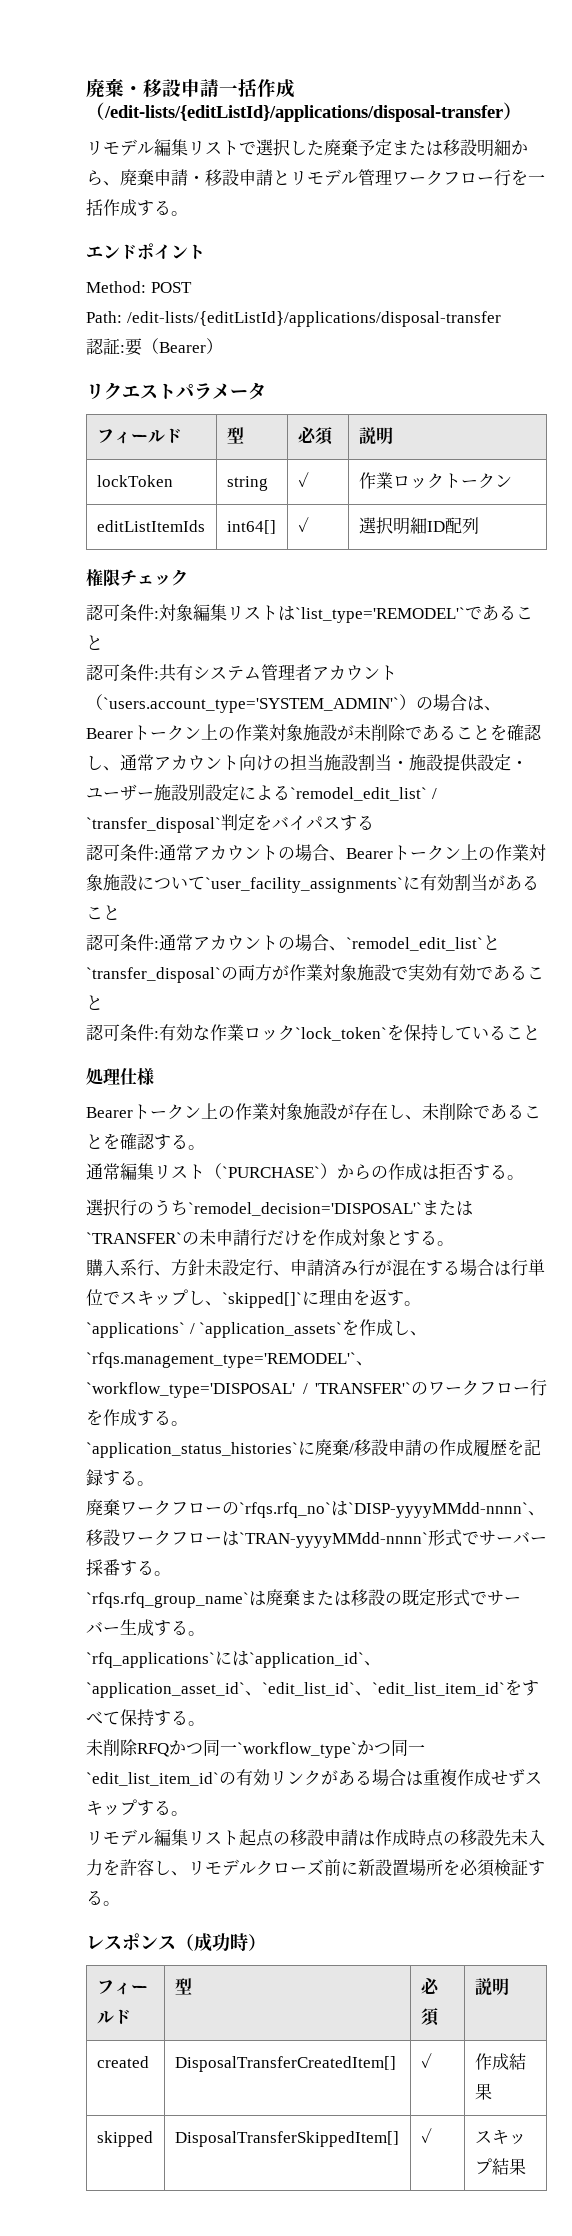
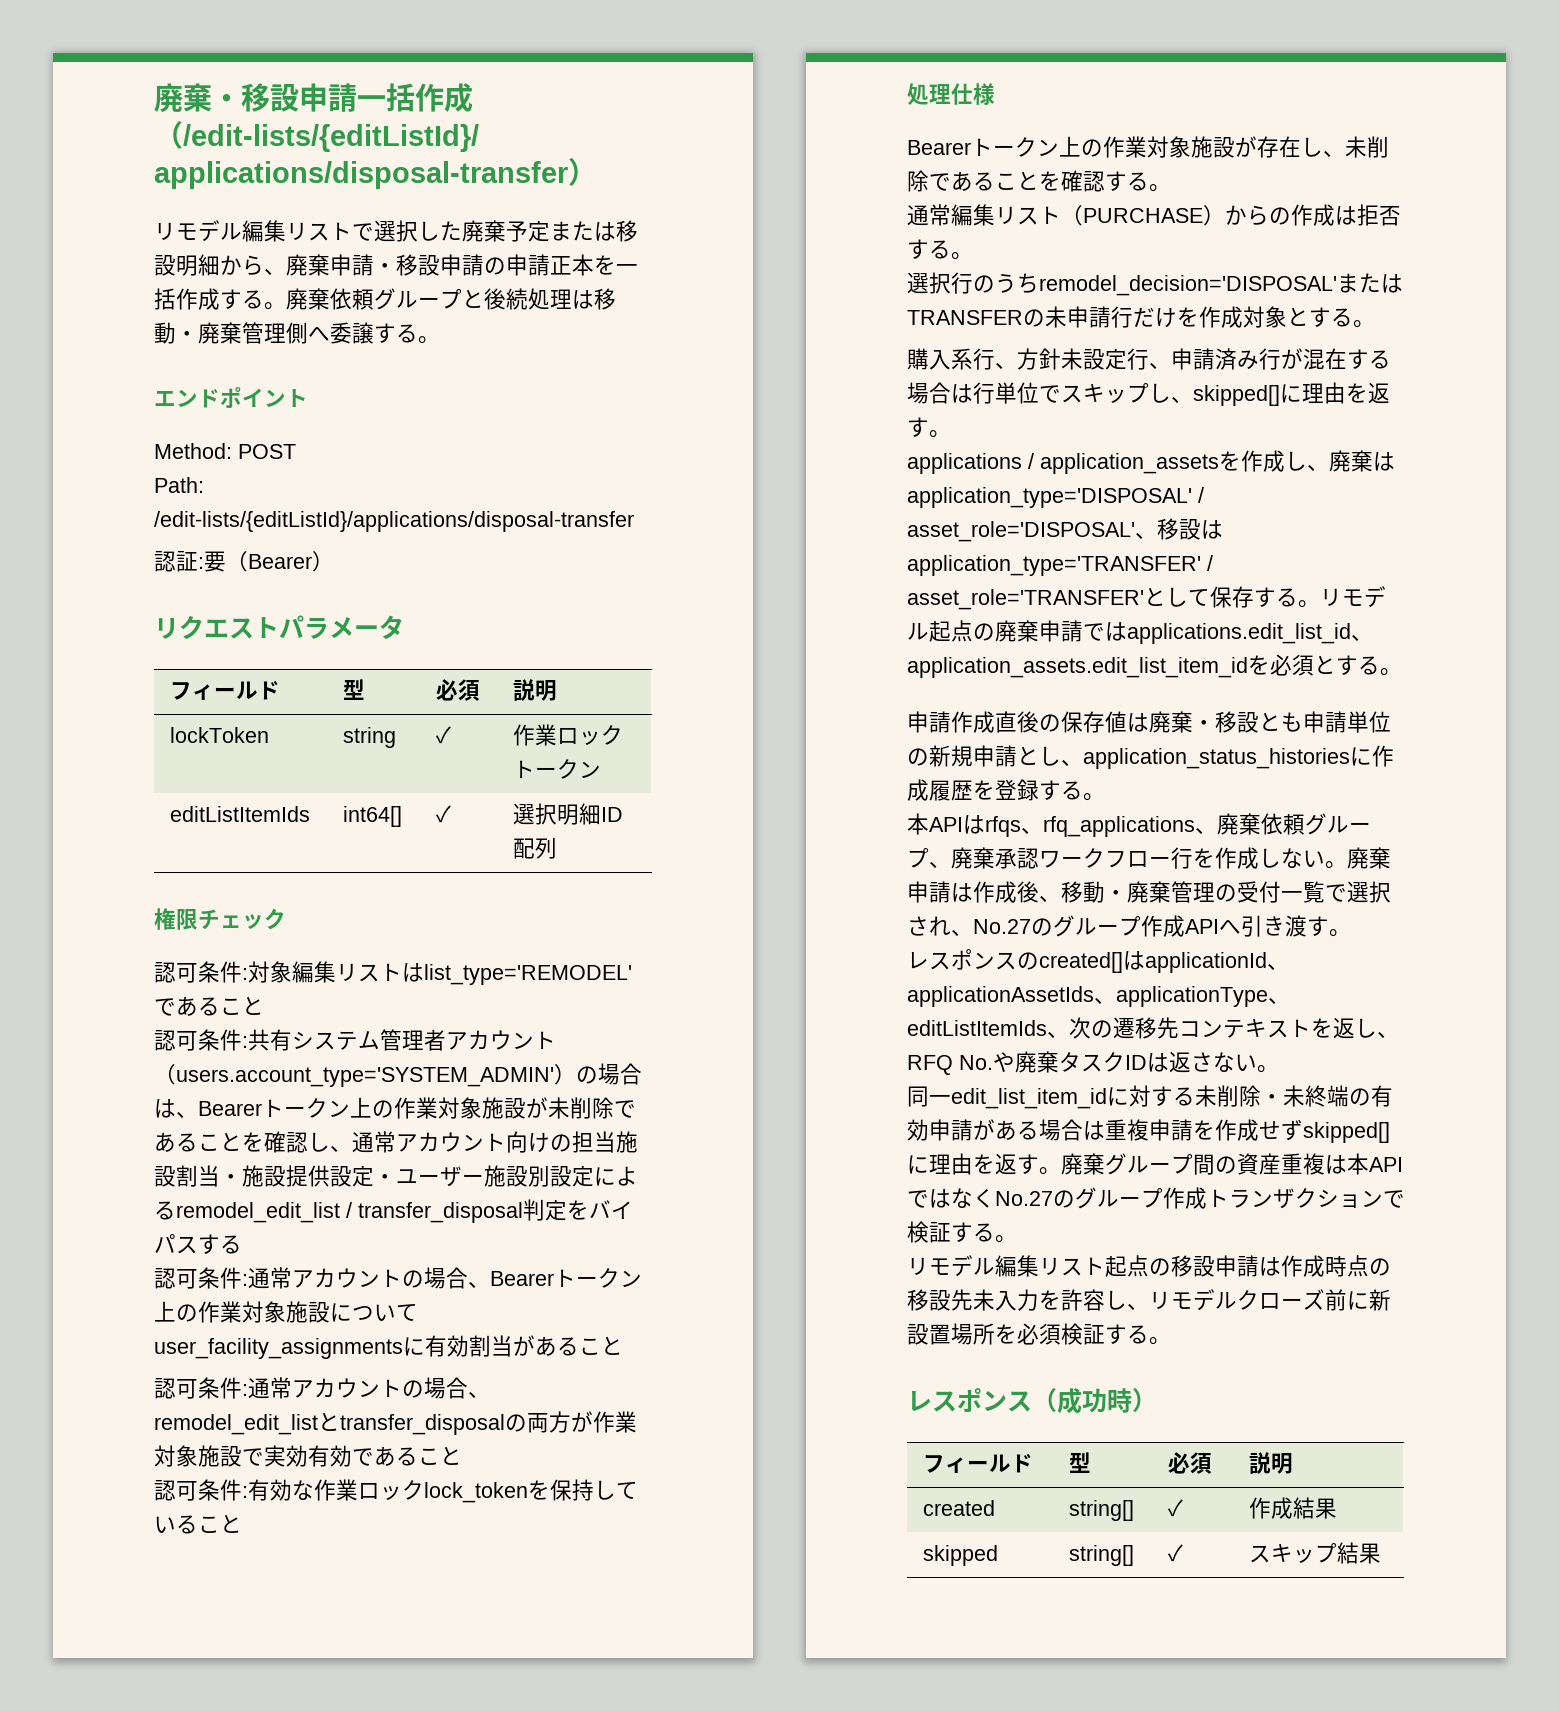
- リモデル編集リストで選択した廃棄予定または移設明細から、廃棄申請・移設申請とリモデル管理ワークフロー行を一括作成する。
+ リモデル編集リストで選択した廃棄予定または移設明細から、廃棄申請・移設申請の申請正本を一括作成する。廃棄依頼グループと後続処理は移動・廃棄管理側へ委譲する。
- 認可条件:対象編集リストは`list_type='REMODEL'`であること
+ 認可条件:対象編集リストはlist_type='REMODEL'であること
- 認可条件:共有システム管理者アカウント（`users.account_type='SYSTEM_ADMIN'`）の場合は、Bearerトークン上の作業対象施設が未削除であることを確認し、通常アカウント向けの担当施設割当・施設提供設定・ユーザー施設別設定による`remodel_edit_list` / `transfer_disposal`判定をバイパスする
+ 認可条件:共有システム管理者アカウント（users.account_type='SYSTEM_ADMIN'）の場合は、Bearerトークン上の作業対象施設が未削除であることを確認し、通常アカウント向けの担当施設割当・施設提供設定・ユーザー施設別設定によるremodel_edit_list / transfer_disposal判定をバイパスする
- 認可条件:通常アカウントの場合、Bearerトークン上の作業対象施設について`user_facility_assignments`に有効割当があること
+ 認可条件:通常アカウントの場合、Bearerトークン上の作業対象施設についてuser_facility_assignmentsに有効割当があること
- 認可条件:通常アカウントの場合、`remodel_edit_list`と`transfer_disposal`の両方が作業対象施設で実効有効であること
+ 認可条件:通常アカウントの場合、remodel_edit_listとtransfer_disposalの両方が作業対象施設で実効有効であること
- 認可条件:有効な作業ロック`lock_token`を保持していること
+ 認可条件:有効な作業ロックlock_tokenを保持していること
- 通常編集リスト（`PURCHASE`）からの作成は拒否する。
+ 通常編集リスト（PURCHASE）からの作成は拒否する。
- 選択行のうち`remodel_decision='DISPOSAL'`または`TRANSFER`の未申請行だけを作成対象とする。
+ 選択行のうちremodel_decision='DISPOSAL'またはTRANSFERの未申請行だけを作成対象とする。
- 購入系行、方針未設定行、申請済み行が混在する場合は行単位でスキップし、`skipped[]`に理由を返す。
+ 購入系行、方針未設定行、申請済み行が混在する場合は行単位でスキップし、skipped[]に理由を返す。
- `applications` / `application_assets`を作成し、`rfqs.management_type='REMODEL'`、`workflow_type='DISPOSAL' / 'TRANSFER'`のワークフロー行を作成する。
- `application_status_histories`に廃棄/移設申請の作成履歴を記録する。
- 廃棄ワークフローの`rfqs.rfq_no`は`DISP-yyyyMMdd-nnnn`、移設ワークフローは`TRAN-yyyyMMdd-nnnn`形式でサーバー採番する。
- `rfqs.rfq_group_name`は廃棄または移設の既定形式でサーバー生成する。
- `rfq_applications`には`application_id`、`application_asset_id`、`edit_list_id`、`edit_list_item_id`をすべて保持する。
- 未削除RFQかつ同一`workflow_type`かつ同一`edit_list_item_id`の有効リンクがある場合は重複作成せずスキップする。
+ applications / application_assetsを作成し、廃棄はapplication_type='DISPOSAL' / asset_role='DISPOSAL'、移設はapplication_type='TRANSFER' / asset_role='TRANSFER'として保存する。リモデル起点の廃棄申請ではapplications.edit_list_id、application_assets.edit_list_item_idを必須とする。
+ 申請作成直後の保存値は廃棄・移設とも申請単位の新規申請とし、application_status_historiesに作成履歴を登録する。
+ 本APIはrfqs、rfq_applications、廃棄依頼グループ、廃棄承認ワークフロー行を作成しない。廃棄申請は作成後、移動・廃棄管理の受付一覧で選択され、No.27のグループ作成APIへ引き渡す。
+ レスポンスのcreated[]はapplicationId、applicationAssetIds、applicationType、editListItemIds、次の遷移先コンテキストを返し、RFQ No.や廃棄タスクIDは返さない。
+ 同一edit_list_item_idに対する未削除・未終端の有効申請がある場合は重複申請を作成せずskipped[]に理由を返す。廃棄グループ間の資産重複は本APIではなくNo.27のグループ作成トランザクションで検証する。
- created | DisposalTransferCreatedItem[] | ✓ | 作成結果
+ created | string[] | ✓ | 作成結果
- skipped | DisposalTransferSkippedItem[] | ✓ | スキップ結果
+ skipped | string[] | ✓ | スキップ結果

